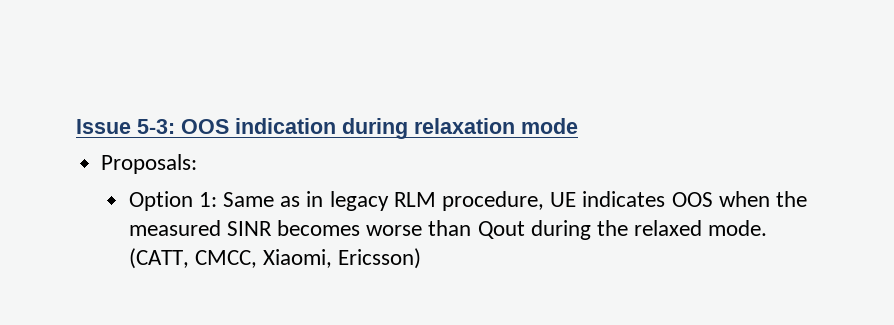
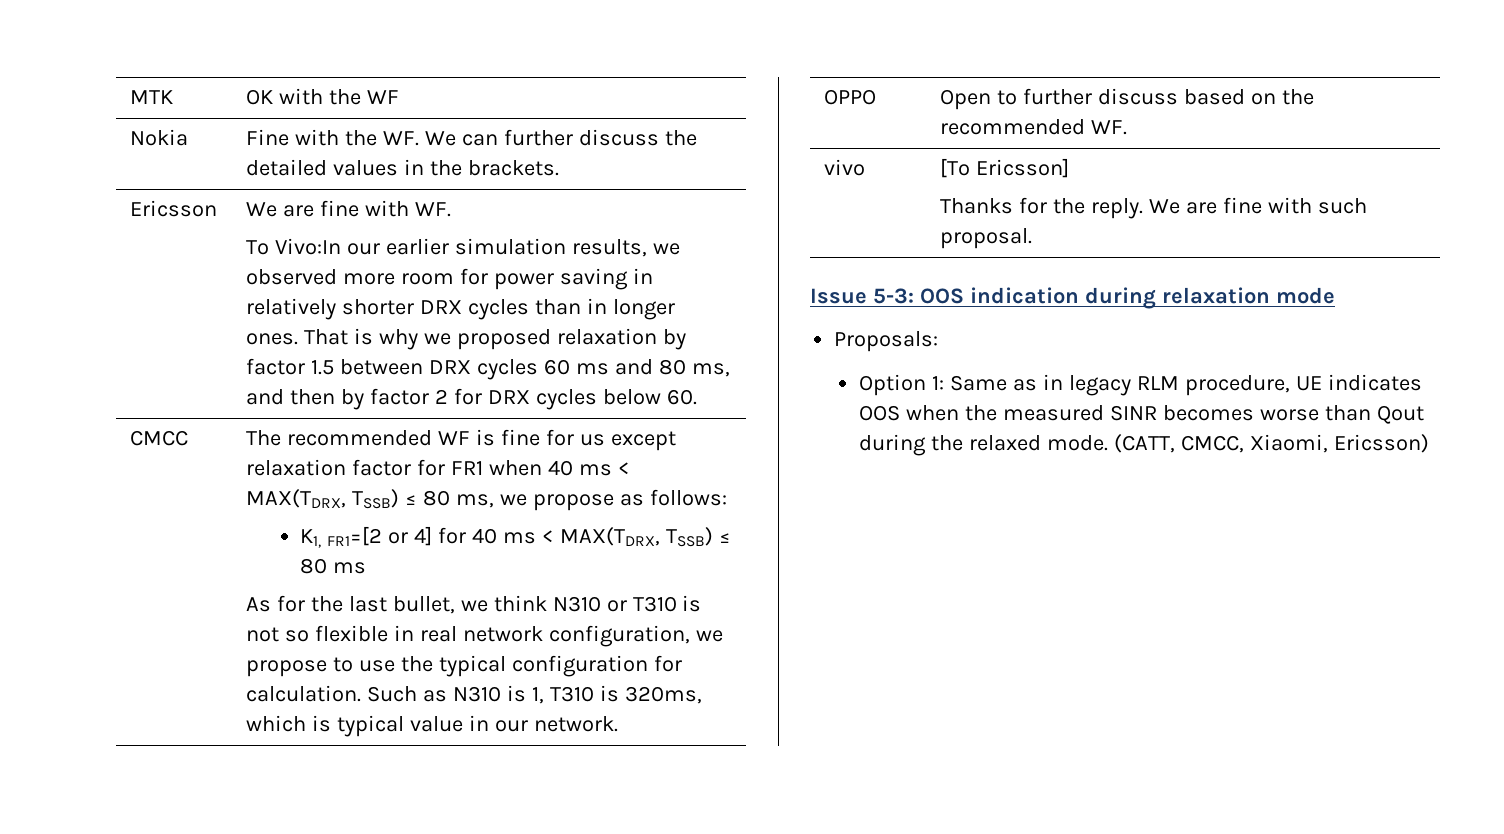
+ MTK | OK with the WF
+ Nokia | Fine with the WF. We can further discuss the detailed values in the brackets.
+ Ericsson | We are fine with WF.
+ To Vivo:In our earlier simulation results, we observed more room for power saving in relatively shorter DRX cycles than in longer ones. That is why we proposed relaxation by factor 1.5 between DRX cycles 60 ms and 80 ms, and then by factor 2 for DRX cycles below 60.
+ CMCC | The recommended WF is fine for us except relaxation factor for FR1 when 40 ms < MAX(TDRX, TSSB) ≤ 80 ms, we propose as follows:
+ K1, FR1=[2 or 4] for 40 ms < MAX(TDRX, TSSB) ≤ 80 ms
+ As for the last bullet, we think N310 or T310 is not so flexible in real network configuration, we propose to use the typical configuration for calculation. Such as N310 is 1, T310 is 320ms, which is typical value in our network.
+ OPPO | Open to further discuss based on the recommended WF.
+ vivo | [To Ericsson]
+ Thanks for the reply. We are fine with such proposal.

